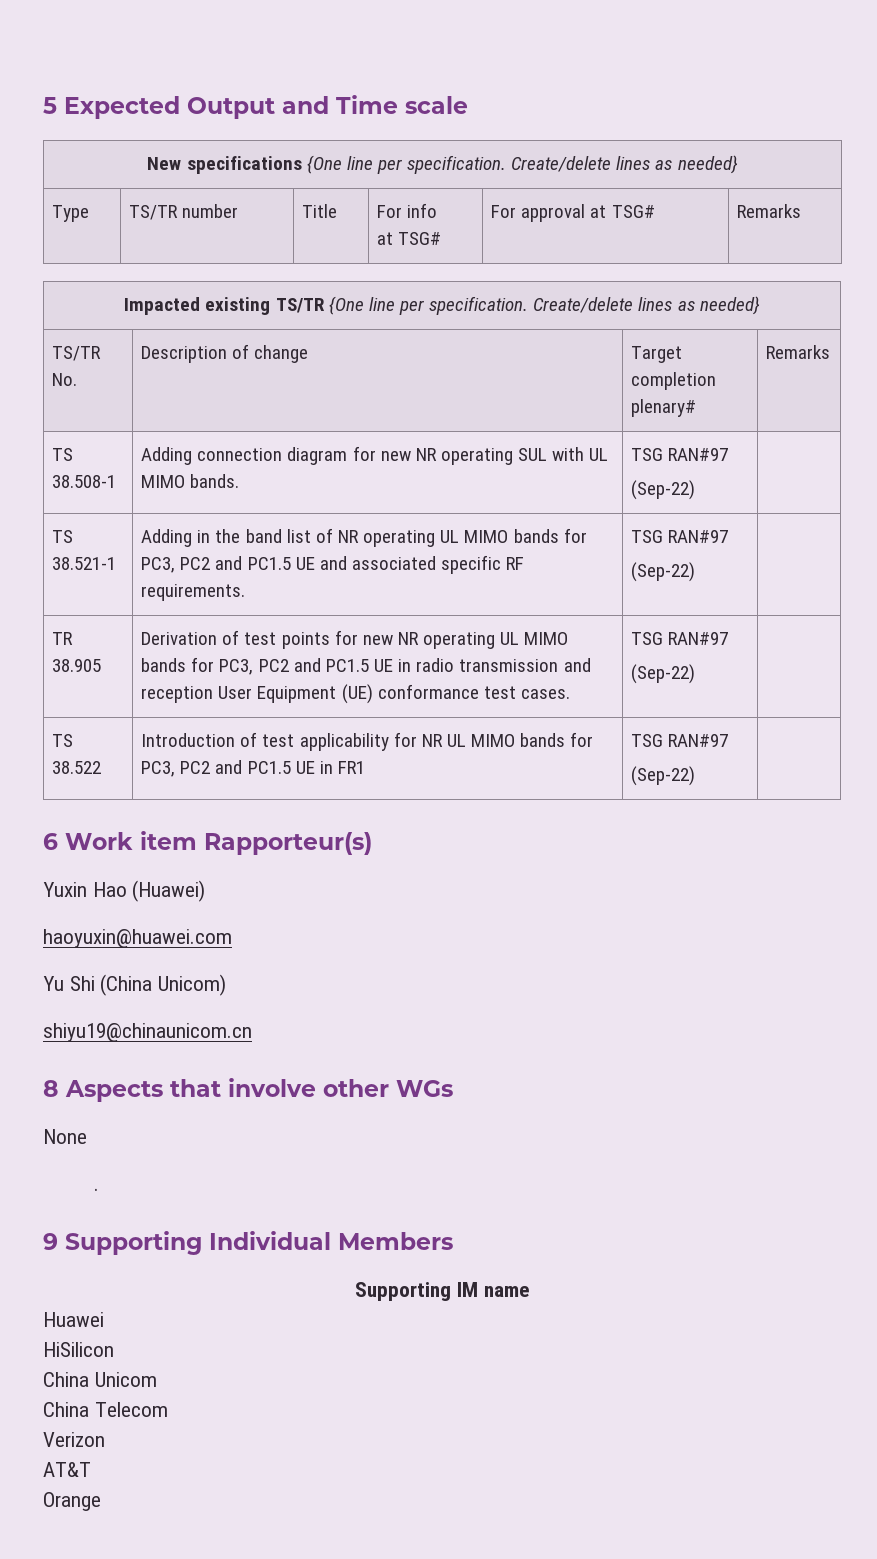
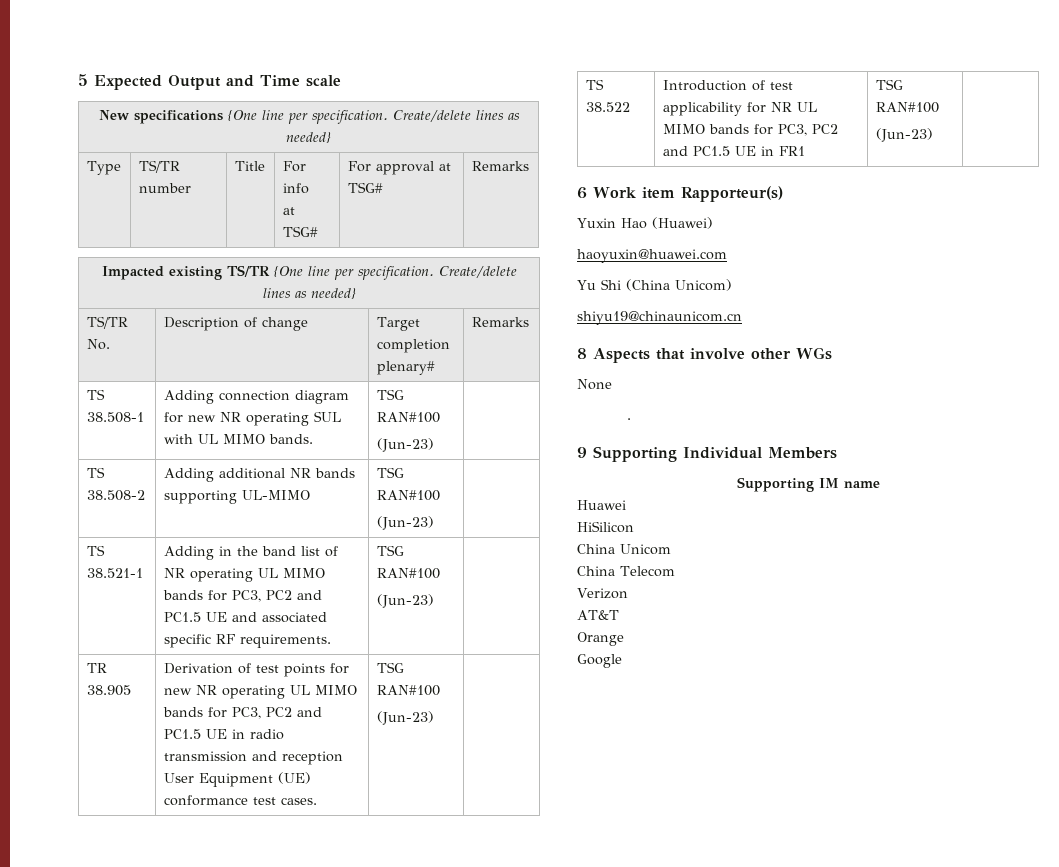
- TS 38.508-1 | Adding connection diagram for new NR operating SUL with UL MIMO bands. | TSG RAN#97
- (Sep-22) |
+ TS 38.508-1 | Adding connection diagram for new NR operating SUL with UL MIMO bands. | TSG RAN#100
+ (Jun-23) |
+ TS 38.508-2 | Adding additional NR bands supporting UL-MIMO | TSG RAN#100
+ (Jun-23) |
- TS 38.521-1 | Adding in the band list of NR operating UL MIMO bands for PC3, PC2 and PC1.5 UE and associated specific RF requirements. | TSG RAN#97
- (Sep-22) |
+ TS 38.521-1 | Adding in the band list of NR operating UL MIMO bands for PC3, PC2 and PC1.5 UE and associated specific RF requirements. | TSG RAN#100
+ (Jun-23) |
- TR 38.905 | Derivation of test points for new NR operating UL MIMO bands for PC3, PC2 and PC1.5 UE in radio transmission and reception User Equipment (UE) conformance test cases. | TSG RAN#97
- (Sep-22) |
+ TR 38.905 | Derivation of test points for new NR operating UL MIMO bands for PC3, PC2 and PC1.5 UE in radio transmission and reception User Equipment (UE) conformance test cases. | TSG RAN#100
+ (Jun-23) |
- TS 38.522 | Introduction of test applicability for NR UL MIMO bands for PC3, PC2 and PC1.5 UE in FR1 | TSG RAN#97
- (Sep-22) |
+ TS 38.522 | Introduction of test applicability for NR UL MIMO bands for PC3, PC2 and PC1.5 UE in FR1 | TSG RAN#100
+ (Jun-23) |
+ Google

